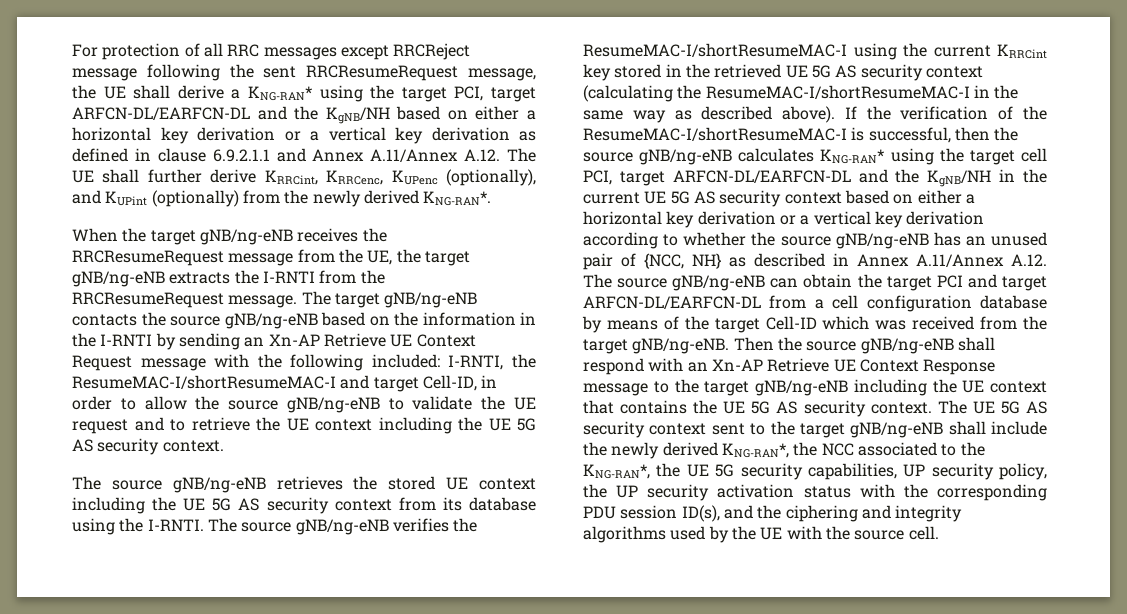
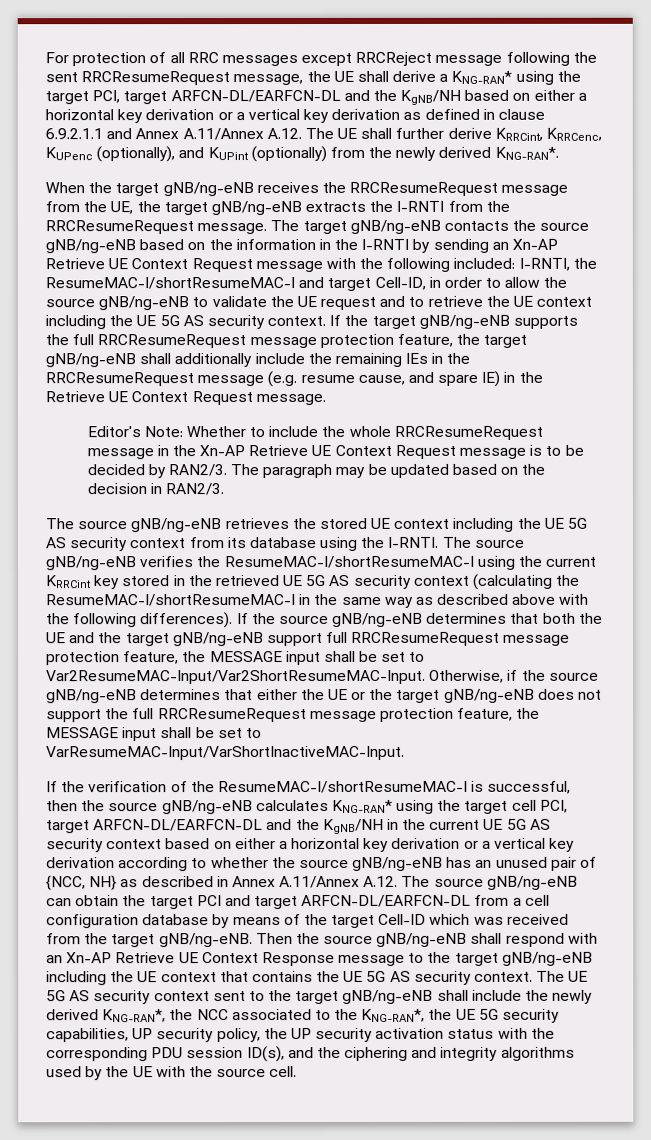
+ If the target gNB/ng-eNB supports the full RRCResumeRequest message protection feature, the target gNB/ng-eNB shall additionally include the remaining IEs in the RRCResumeRequest message (e.g. resume cause, and spare IE) in the Retrieve UE Context Request message.
+ Editor's Note: Whether to include the whole RRCResumeRequest message in the Xn-AP Retrieve UE Context Request message is to be decided by RAN2/3. The paragraph may be updated based on the decision in RAN2/3.
- The source gNB/ng-eNB verifies the ResumeMAC-I/shortResumeMAC-I using the current KRRCint key stored in the retrieved UE 5G AS security context (calculating the ResumeMAC-I/shortResumeMAC-I in the same way as described above). If the verification of the ResumeMAC-I/shortResumeMAC-I is successful, then the source gNB/ng-eNB calculates KNG-RAN* using the target cell PCI, target ARFCN-DL/EARFCN-DL and the KgNB/NH in the current UE 5G AS security context based on either a horizontal key derivation or a vertical key derivation according to whether the source gNB/ng-eNB has an unused pair of {NCC, NH} as described in Annex A.11/Annex A.12. The source gNB/ng-eNB can obtain the target PCI and target ARFCN-DL/EARFCN-DL from a cell configuration database by means of the target Cell-ID which was received from the target gNB/ng-eNB.
+ The source gNB/ng-eNB verifies the ResumeMAC-I/shortResumeMAC-I using the current KRRCint key stored in the retrieved UE 5G AS security context (calculating the ResumeMAC-I/shortResumeMAC-I in the same way as described above with the following differences). If the source gNB/ng-eNB determines that both the UE and the target gNB/ng-eNB support full RRCResumeRequest message protection feature, the MESSAGE input shall be set to Var2ResumeMAC-Input/Var2ShortResumeMAC-Input. Otherwise, if the source gNB/ng-eNB determines that either the UE or the target gNB/ng-eNB does not support the full RRCResumeRequest message protection feature, the MESSAGE input shall be set to VarResumeMAC-Input/VarShortInactiveMAC-Input.
+ If the verification of the ResumeMAC-I/shortResumeMAC-I is successful, then the source gNB/ng-eNB calculates KNG-RAN* using the target cell PCI, target ARFCN-DL/EARFCN-DL and the KgNB/NH in the current UE 5G AS security context based on either a horizontal key derivation or a vertical key derivation according to whether the source gNB/ng-eNB has an unused pair of {NCC, NH} as described in Annex A.11/Annex A.12. The source gNB/ng-eNB can obtain the target PCI and target ARFCN-DL/EARFCN-DL from a cell configuration database by means of the target Cell-ID which was received from the target gNB/ng-eNB.

